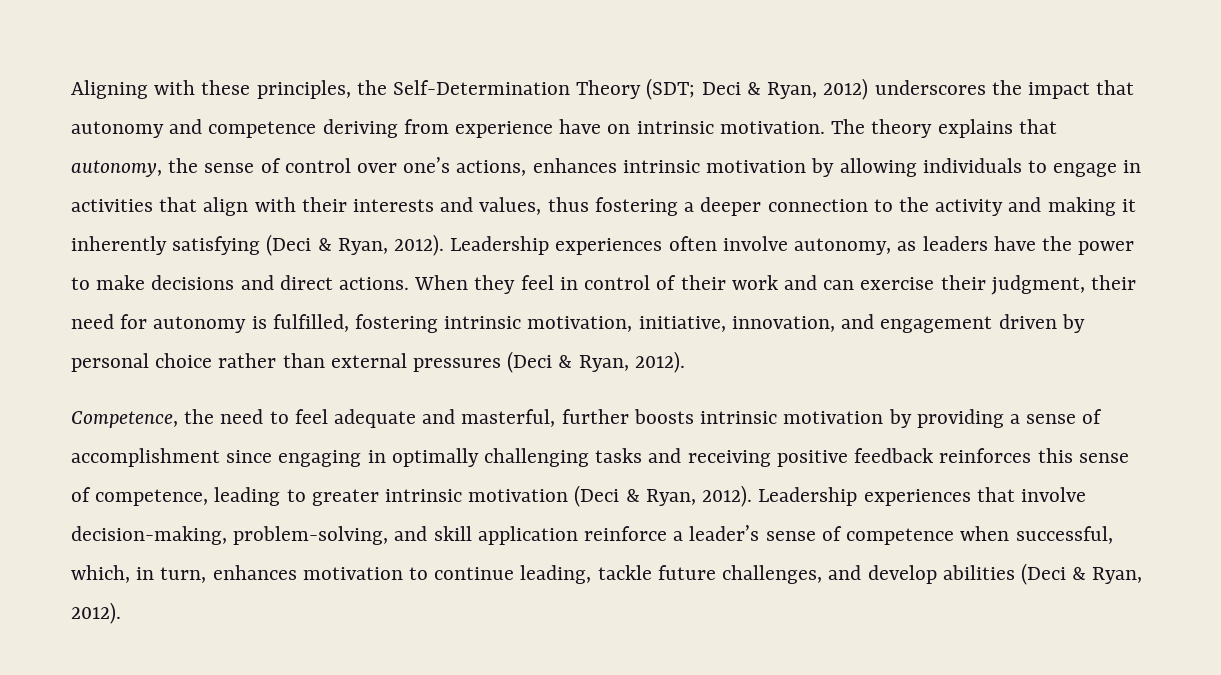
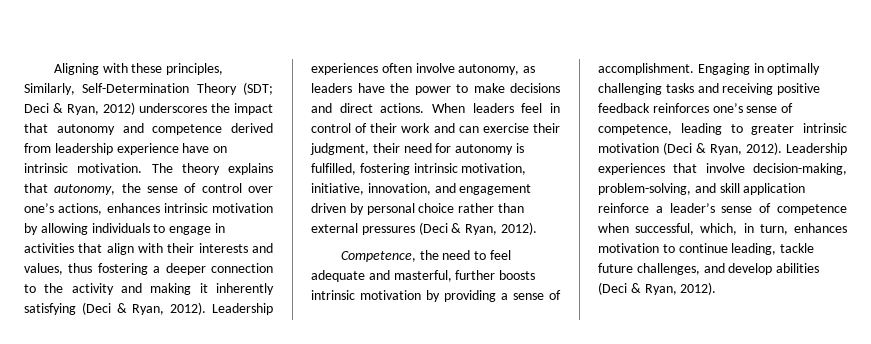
- Aligning with these principles, the Self-Determination Theory (SDT; Deci & Ryan, 2012) underscores the impact that autonomy and competence deriving from experience have on intrinsic motivation.
+ Aligning with these principles, Similarly, Self-Determination Theory (SDT; Deci & Ryan, 2012) underscores the impact that autonomy and competence derived from leadership experience have on intrinsic motivation.
- When they feel in control of their work and can exercise their judgment, their need for autonomy is fulfilled, fostering intrinsic motivation, initiative, innovation, and engagement driven by personal choice rather than external pressures (Deci & Ryan, 2012).
+ When leaders feel in control of their work and can exercise their judgment, their need for autonomy is fulfilled, fostering intrinsic motivation, initiative, innovation, and engagement driven by personal choice rather than external pressures (Deci & Ryan, 2012).
- Competence, the need to feel adequate and masterful, further boosts intrinsic motivation by providing a sense of accomplishment since engaging in optimally challenging tasks and receiving positive feedback reinforces this sense of competence, leading to greater intrinsic motivation (Deci & Ryan, 2012).
+ Competence, the need to feel adequate and masterful, further boosts intrinsic motivation by providing a sense of accomplishment. Engaging in optimally challenging tasks and receiving positive feedback reinforces one’s sense of competence, leading to greater intrinsic motivation (Deci & Ryan, 2012).

